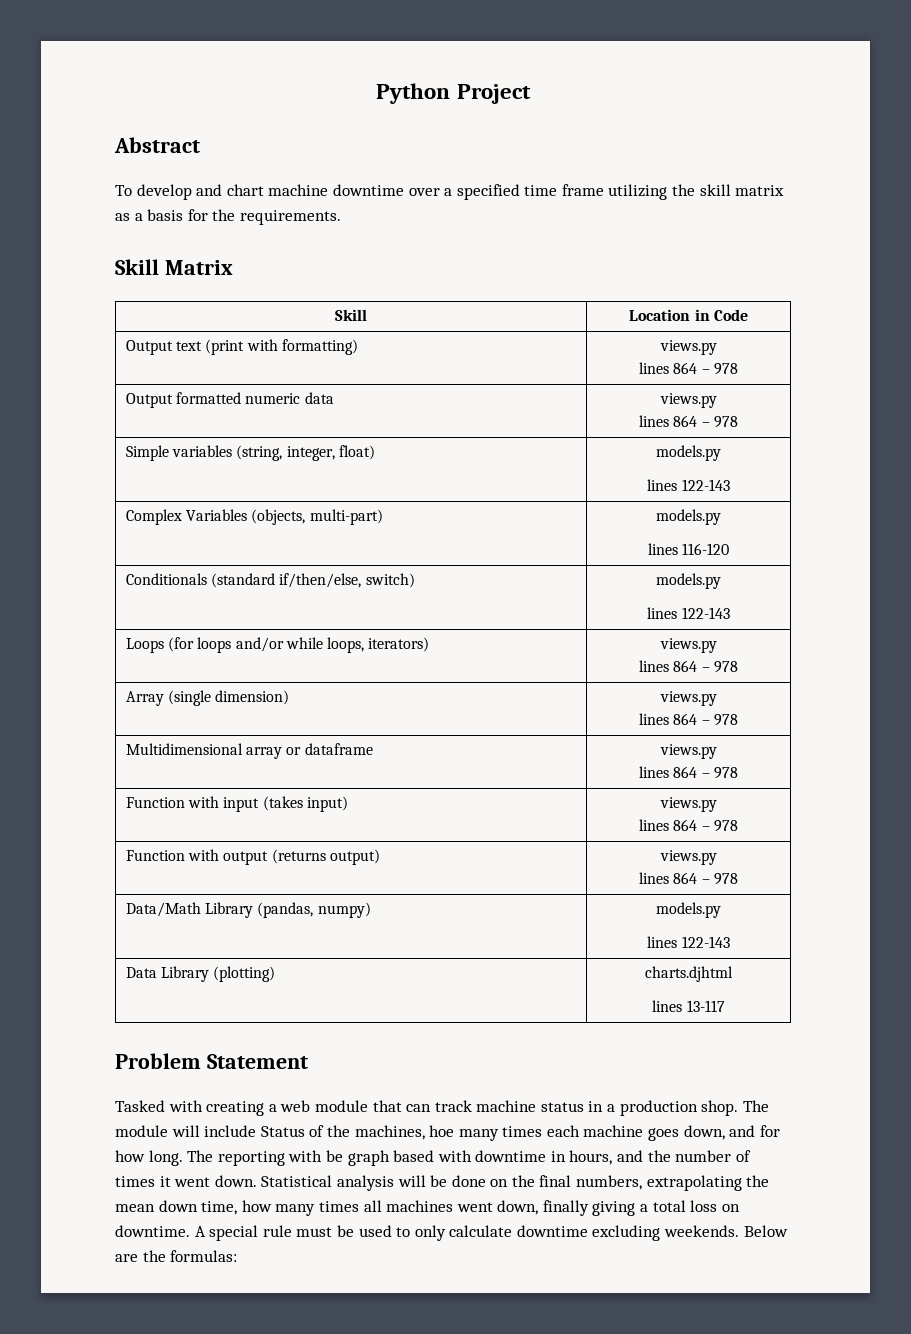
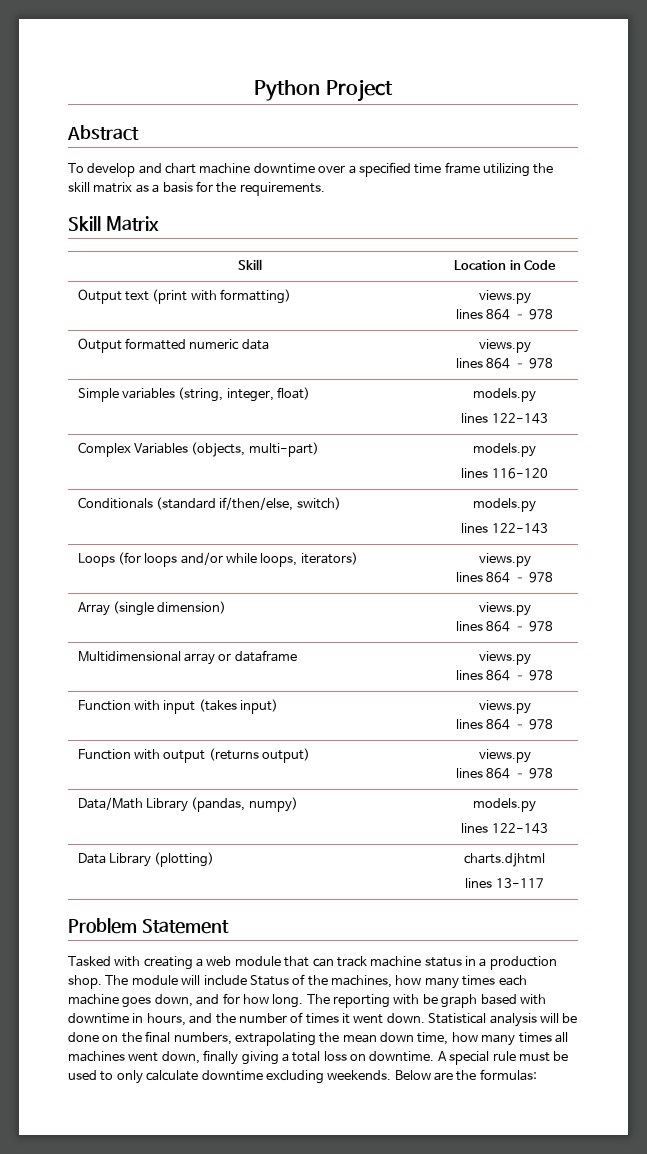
- The module will include Status of the machines, hoe many times each machine goes down, and for how long.
+ The module will include Status of the machines, how many times each machine goes down, and for how long.

